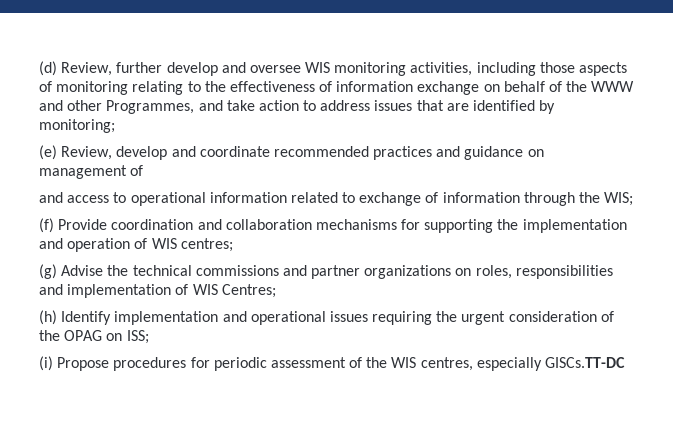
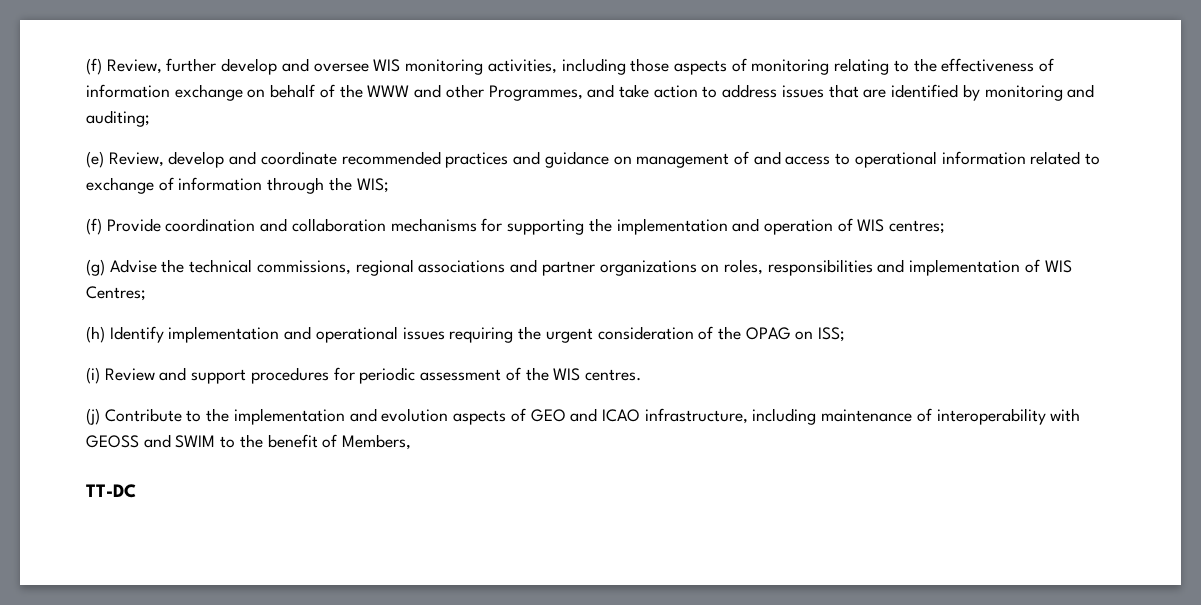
- (d) Review, further develop and oversee WIS monitoring activities, including those aspects of monitoring relating to the effectiveness of information exchange on behalf of the WWW and other Programmes, and take action to address issues that are identified by monitoring;
+ (f) Review, further develop and oversee WIS monitoring activities, including those aspects of monitoring relating to the effectiveness of information exchange on behalf of the WWW and other Programmes, and take action to address issues that are identified by monitoring and auditing;
- (e) Review, develop and coordinate recommended practices and guidance on management of
- and access to operational information related to exchange of information through the WIS;
+ (e) Review, develop and coordinate recommended practices and guidance on management of and access to operational information related to exchange of information through the WIS;
- (g) Advise the technical commissions and partner organizations on roles, responsibilities and implementation of WIS Centres;
+ (g) Advise the technical commissions, regional associations and partner organizations on roles, responsibilities and implementation of WIS Centres;
- (i) Propose procedures for periodic assessment of the WIS centres, especially GISCs.TT-DC
+ (i) Review and support procedures for periodic assessment of the WIS centres.
+ (j) Contribute to the implementation and evolution aspects of GEO and ICAO infrastructure, including maintenance of interoperability with GEOSS and SWIM to the benefit of Members,
+ TT-DC

